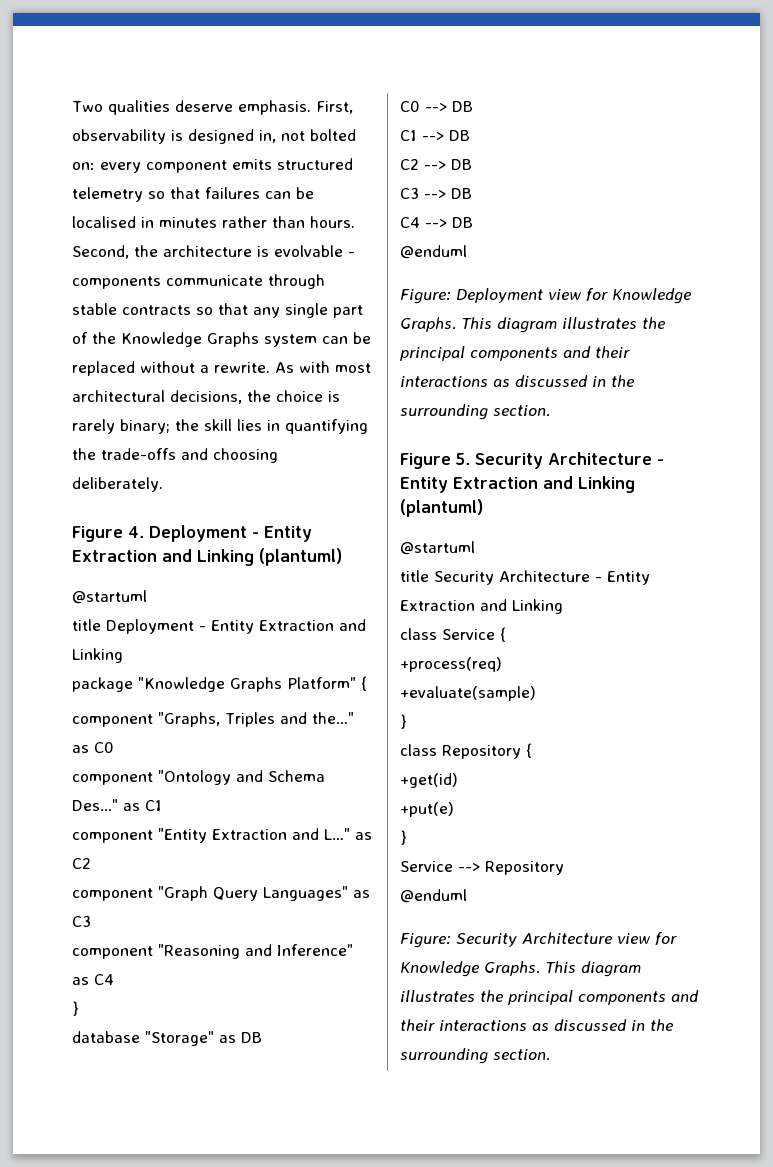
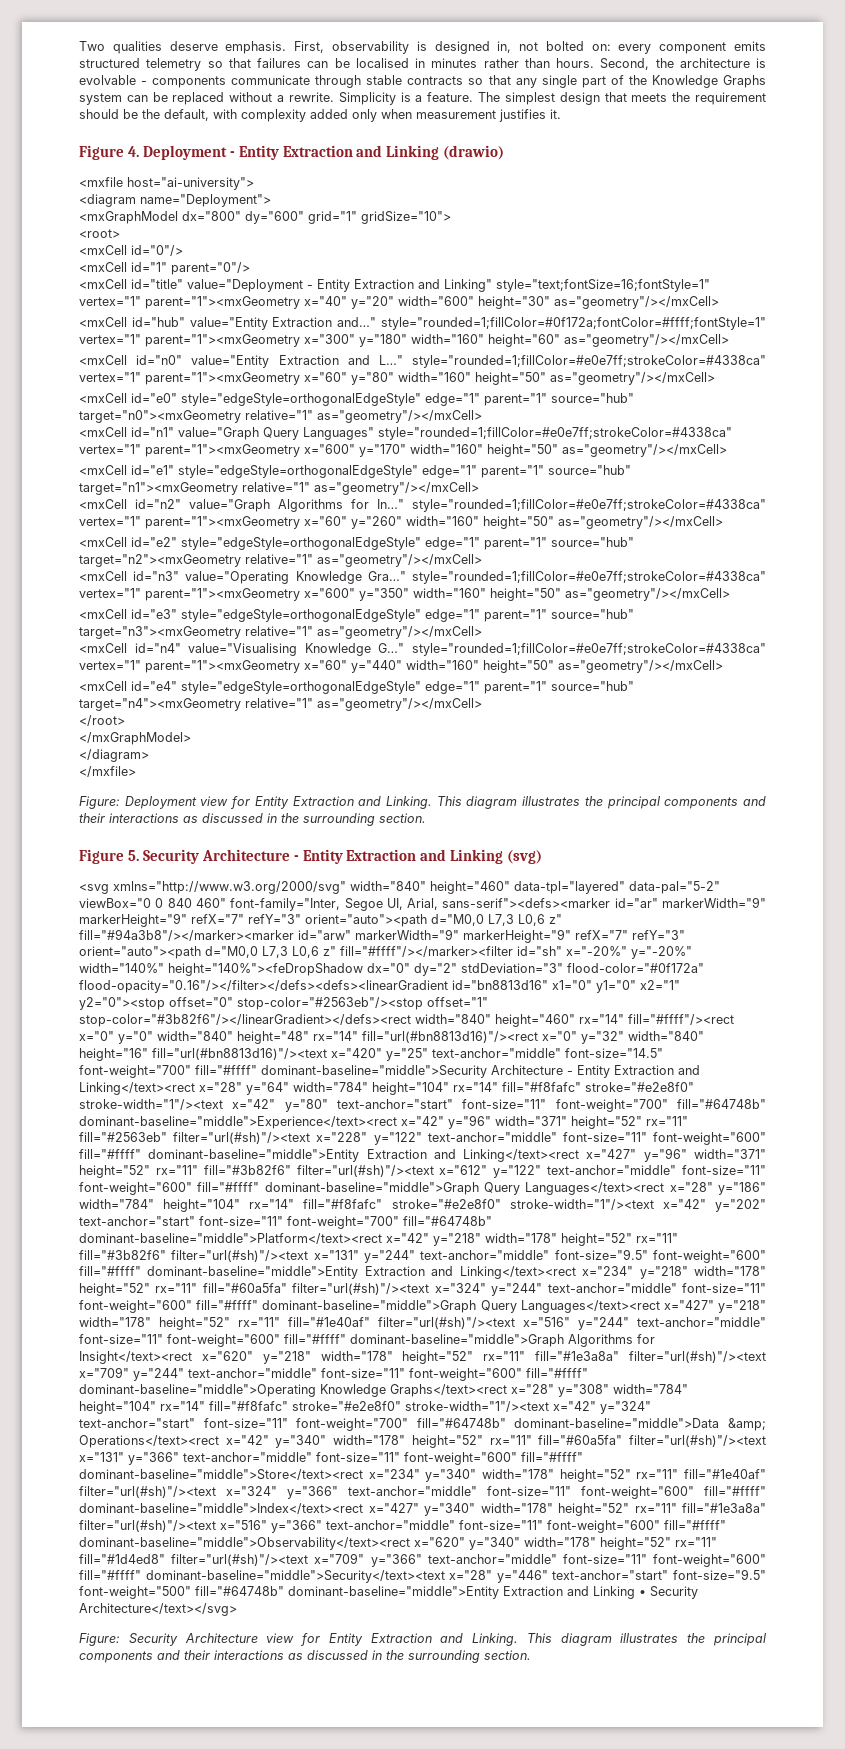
- As with most architectural decisions, the choice is rarely binary; the skill lies in quantifying the trade-offs and choosing deliberately.
+ Simplicity is a feature. The simplest design that meets the requirement should be the default, with complexity added only when measurement justifies it.
- Figure 4. Deployment - Entity Extraction and Linking (plantuml)
- @startuml
- title Deployment - Entity Extraction and Linking
- package "Knowledge Graphs Platform" {
- component "Graphs, Triples and the…" as C0
- component "Ontology and Schema Des…" as C1
- component "Entity Extraction and L…" as C2
- component "Graph Query Languages" as C3
- component "Reasoning and Inference" as C4
- }
- database "Storage" as DB
- C0 --> DB
- C1 --> DB
- C2 --> DB
- C3 --> DB
- C4 --> DB
- @enduml
+ Figure 4. Deployment - Entity Extraction and Linking (drawio)
+ <mxfile host="ai-university">
+ <diagram name="Deployment">
+ <mxGraphModel dx="800" dy="600" grid="1" gridSize="10">
+ <root>
+ <mxCell id="0"/>
+ <mxCell id="1" parent="0"/>
+ <mxCell id="title" value="Deployment - Entity Extraction and Linking" style="text;fontSize=16;fontStyle=1" vertex="1" parent="1"><mxGeometry x="40" y="20" width="600" height="30" as="geometry"/></mxCell>
+ <mxCell id="hub" value="Entity Extraction and…" style="rounded=1;fillColor=#0f172a;fontColor=#ffff;fontStyle=1" vertex="1" parent="1"><mxGeometry x="300" y="180" width="160" height="60" as="geometry"/></mxCell>
+ <mxCell id="n0" value="Entity Extraction and L…" style="rounded=1;fillColor=#e0e7ff;strokeColor=#4338ca" vertex="1" parent="1"><mxGeometry x="60" y="80" width="160" height="50" as="geometry"/></mxCell>
+ <mxCell id="e0" style="edgeStyle=orthogonalEdgeStyle" edge="1" parent="1" source="hub" target="n0"><mxGeometry relative="1" as="geometry"/></mxCell>
+ <mxCell id="n1" value="Graph Query Languages" style="rounded=1;fillColor=#e0e7ff;strokeColor=#4338ca" vertex="1" parent="1"><mxGeometry x="600" y="170" width="160" height="50" as="geometry"/></mxCell>
+ <mxCell id="e1" style="edgeStyle=orthogonalEdgeStyle" edge="1" parent="1" source="hub" target="n1"><mxGeometry relative="1" as="geometry"/></mxCell>
+ <mxCell id="n2" value="Graph Algorithms for In…" style="rounded=1;fillColor=#e0e7ff;strokeColor=#4338ca" vertex="1" parent="1"><mxGeometry x="60" y="260" width="160" height="50" as="geometry"/></mxCell>
+ <mxCell id="e2" style="edgeStyle=orthogonalEdgeStyle" edge="1" parent="1" source="hub" target="n2"><mxGeometry relative="1" as="geometry"/></mxCell>
+ <mxCell id="n3" value="Operating Knowledge Gra…" style="rounded=1;fillColor=#e0e7ff;strokeColor=#4338ca" vertex="1" parent="1"><mxGeometry x="600" y="350" width="160" height="50" as="geometry"/></mxCell>
+ <mxCell id="e3" style="edgeStyle=orthogonalEdgeStyle" edge="1" parent="1" source="hub" target="n3"><mxGeometry relative="1" as="geometry"/></mxCell>
+ <mxCell id="n4" value="Visualising Knowledge G…" style="rounded=1;fillColor=#e0e7ff;strokeColor=#4338ca" vertex="1" parent="1"><mxGeometry x="60" y="440" width="160" height="50" as="geometry"/></mxCell>
+ <mxCell id="e4" style="edgeStyle=orthogonalEdgeStyle" edge="1" parent="1" source="hub" target="n4"><mxGeometry relative="1" as="geometry"/></mxCell>
+ </root>
+ </mxGraphModel>
+ </diagram>
+ </mxfile>
- Figure: Deployment view for Knowledge Graphs.
+ Figure: Deployment view for Entity Extraction and Linking.
- Figure 5. Security Architecture - Entity Extraction and Linking (plantuml)
- @startuml
- title Security Architecture - Entity Extraction and Linking
- class Service {
- +process(req)
- +evaluate(sample)
- }
- class Repository {
- +get(id)
- +put(e)
- }
- Service --> Repository
- @enduml
+ Figure 5. Security Architecture - Entity Extraction and Linking (svg)
+ <svg xmlns="http://www.w3.org/2000/svg" width="840" height="460" data-tpl="layered" data-pal="5-2" viewBox="0 0 840 460" font-family="Inter, Segoe UI, Arial, sans-serif"><defs><marker id="ar" markerWidth="9" markerHeight="9" refX="7" refY="3" orient="auto"><path d="M0,0 L7,3 L0,6 z" fill="#94a3b8"/></marker><marker id="arw" markerWidth="9" markerHeight="9" refX="7" refY="3" orient="auto"><path d="M0,0 L7,3 L0,6 z" fill="#ffff"/></marker><filter id="sh" x="-20%" y="-20%" width="140%" height="140%"><feDropShadow dx="0" dy="2" stdDeviation="3" flood-color="#0f172a" flood-opacity="0.16"/></filter></defs><defs><linearGradient id="bn8813d16" x1="0" y1="0" x2="1" y2="0"><stop offset="0" stop-color="#2563eb"/><stop offset="1" stop-color="#3b82f6"/></linearGradient></defs><rect width="840" height="460" rx="14" fill="#ffff"/><rect x="0" y="0" width="840" height="48" rx="14" fill="url(#bn8813d16)"/><rect x="0" y="32" width="840" height="16" fill="url(#bn8813d16)"/><text x="420" y="25" text-anchor="middle" font-size="14.5" font-weight="700" fill="#ffff" dominant-baseline="middle">Security Architecture - Entity Extraction and Linking</text><rect x="28" y="64" width="784" height="104" rx="14" fill="#f8fafc" stroke="#e2e8f0" stroke-width="1"/><text x="42" y="80" text-anchor="start" font-size="11" font-weight="700" fill="#64748b" dominant-baseline="middle">Experience</text><rect x="42" y="96" width="371" height="52" rx="11" fill="#2563eb" filter="url(#sh)"/><text x="228" y="122" text-anchor="middle" font-size="11" font-weight="600" fill="#ffff" dominant-baseline="middle">Entity Extraction and Linking</text><rect x="427" y="96" width="371" height="52" rx="11" fill="#3b82f6" filter="url(#sh)"/><text x="612" y="122" text-anchor="middle" font-size="11" font-weight="600" fill="#ffff" dominant-baseline="middle">Graph Query Languages</text><rect x="28" y="186" width="784" height="104" rx="14" fill="#f8fafc" stroke="#e2e8f0" stroke-width="1"/><text x="42" y="202" text-anchor="start" font-size="11" font-weight="700" fill="#64748b" dominant-baseline="middle">Platform</text><rect x="42" y="218" width="178" height="52" rx="11" fill="#3b82f6" filter="url(#sh)"/><text x="131" y="244" text-anchor="middle" font-size="9.5" font-weight="600" fill="#ffff" dominant-baseline="middle">Entity Extraction and Linking</text><rect x="234" y="218" width="178" height="52" rx="11" fill="#60a5fa" filter="url(#sh)"/><text x="324" y="244" text-anchor="middle" font-size="11" font-weight="600" fill="#ffff" dominant-baseline="middle">Graph Query Languages</text><rect x="427" y="218" width="178" height="52" rx="11" fill="#1e40af" filter="url(#sh)"/><text x="516" y="244" text-anchor="middle" font-size="11" font-weight="600" fill="#ffff" dominant-baseline="middle">Graph Algorithms for Insight</text><rect x="620" y="218" width="178" height="52" rx="11" fill="#1e3a8a" filter="url(#sh)"/><text x="709" y="244" text-anchor="middle" font-size="11" font-weight="600" fill="#ffff" dominant-baseline="middle">Operating Knowledge Graphs</text><rect x="28" y="308" width="784" height="104" rx="14" fill="#f8fafc" stroke="#e2e8f0" stroke-width="1"/><text x="42" y="324" text-anchor="start" font-size="11" font-weight="700" fill="#64748b" dominant-baseline="middle">Data &amp; Operations</text><rect x="42" y="340" width="178" height="52" rx="11" fill="#60a5fa" filter="url(#sh)"/><text x="131" y="366" text-anchor="middle" font-size="11" font-weight="600" fill="#ffff" dominant-baseline="middle">Store</text><rect x="234" y="340" width="178" height="52" rx="11" fill="#1e40af" filter="url(#sh)"/><text x="324" y="366" text-anchor="middle" font-size="11" font-weight="600" fill="#ffff" dominant-baseline="middle">Index</text><rect x="427" y="340" width="178" height="52" rx="11" fill="#1e3a8a" filter="url(#sh)"/><text x="516" y="366" text-anchor="middle" font-size="11" font-weight="600" fill="#ffff" dominant-baseline="middle">Observability</text><rect x="620" y="340" width="178" height="52" rx="11" fill="#1d4ed8" filter="url(#sh)"/><text x="709" y="366" text-anchor="middle" font-size="11" font-weight="600" fill="#ffff" dominant-baseline="middle">Security</text><text x="28" y="446" text-anchor="start" font-size="9.5" font-weight="500" fill="#64748b" dominant-baseline="middle">Entity Extraction and Linking • Security Architecture</text></svg>
- Figure: Security Architecture view for Knowledge Graphs.
+ Figure: Security Architecture view for Entity Extraction and Linking.

